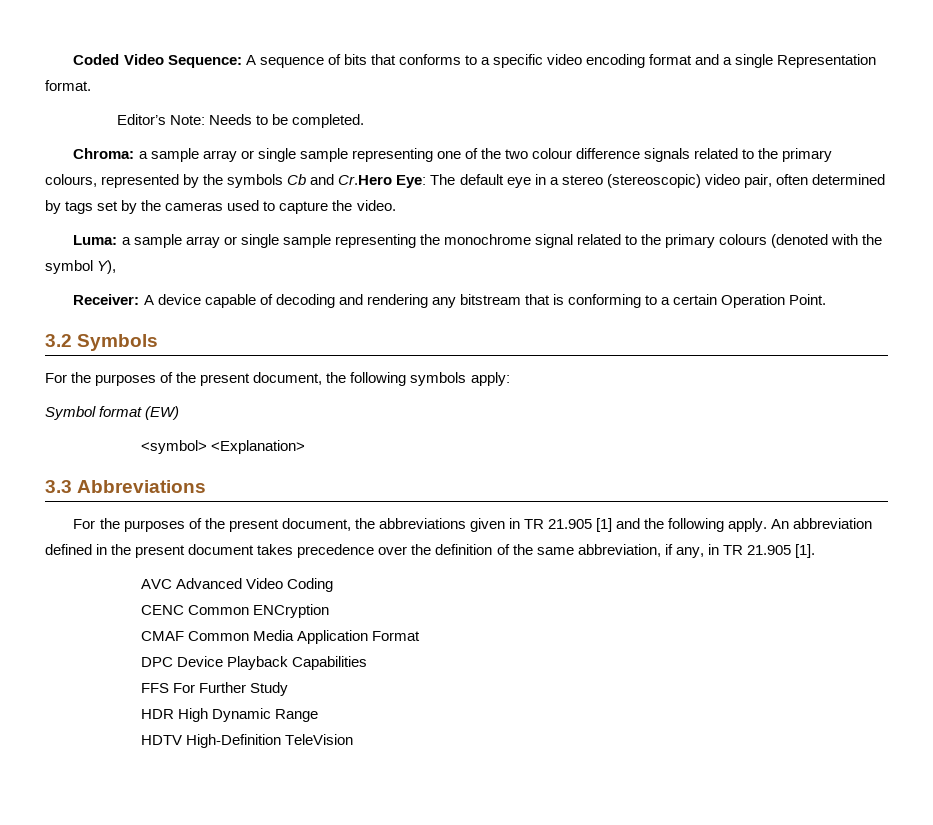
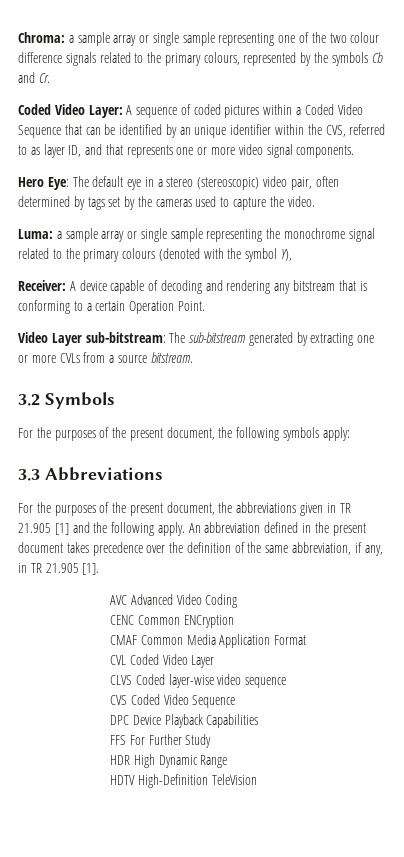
- Coded Video Sequence: A sequence of bits that conforms to a specific video encoding format and a single Representation format.
- Editor’s Note: Needs to be completed.
- Chroma: a sample array or single sample representing one of the two colour difference signals related to the primary colours, represented by the symbols Cb and Cr.Hero Eye: The default eye in a stereo (stereoscopic) video pair, often determined by tags set by the cameras used to capture the video.
+ Chroma: a sample array or single sample representing one of the two colour difference signals related to the primary colours, represented by the symbols Cb and Cr.
+ Coded Video Layer: A sequence of coded pictures within a Coded Video Sequence that can be identified by an unique identifier within the CVS, referred to as layer ID, and that represents one or more video signal components.
+ Hero Eye: The default eye in a stereo (stereoscopic) video pair, often determined by tags set by the cameras used to capture the video.
+ Video Layer sub-bitstream: The sub-bitstream generated by extracting one or more CVLs from a source bitstream.
- Symbol format (EW)
- <symbol> <Explanation>
+ CVL Coded Video Layer
+ CLVS Coded layer-wise video sequence
+ CVS Coded Video Sequence

